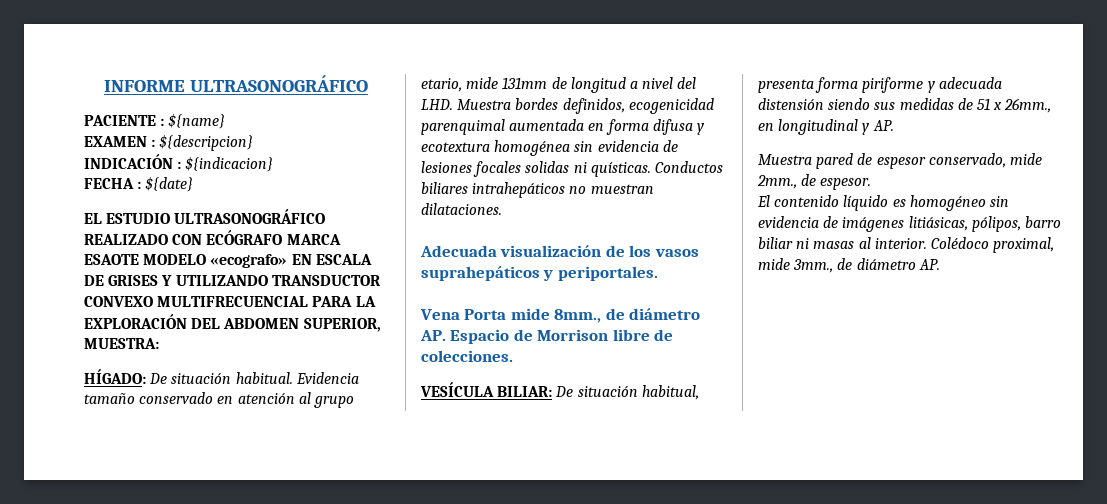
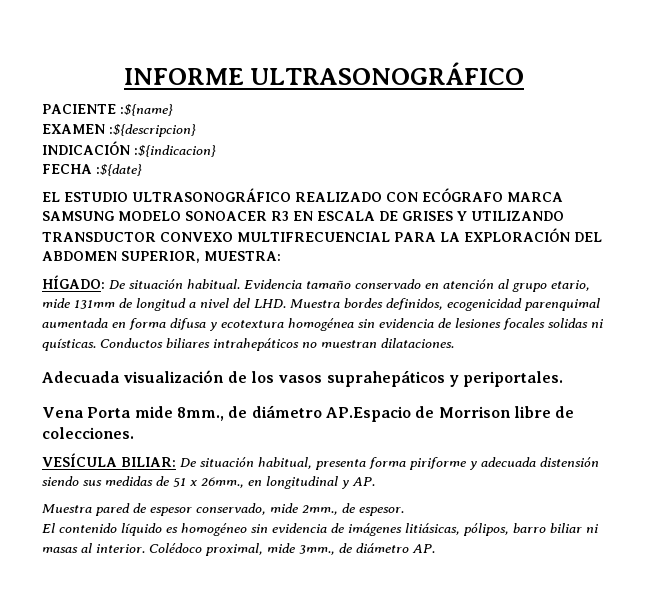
- PACIENTE : ${name}
+ PACIENTE :${name}
- EXAMEN : ${descripcion}
+ EXAMEN :${descripcion}
- INDICACIÓN : ${indicacion}
+ INDICACIÓN :${indicacion}
- FECHA : ${date}
+ FECHA :${date}
- EL ESTUDIO ULTRASONOGRÁFICO REALIZADO CON ECÓGRAFO MARCA ESAOTE MODELO «ecografo» EN ESCALA DE GRISES Y UTILIZANDO TRANSDUCTOR CONVEXO MULTIFRECUENCIAL PARA LA EXPLORACIÓN DEL ABDOMEN SUPERIOR, MUESTRA:
+ EL ESTUDIO ULTRASONOGRÁFICO REALIZADO CON ECÓGRAFO MARCA SAMSUNG MODELO SONOACER R3 EN ESCALA DE GRISES Y UTILIZANDO TRANSDUCTOR CONVEXO MULTIFRECUENCIAL PARA LA EXPLORACIÓN DEL ABDOMEN SUPERIOR, MUESTRA:
- Vena Porta mide 8mm., de diámetro AP. Espacio de Morrison libre de colecciones.
+ Vena Porta mide 8mm., de diámetro AP.Espacio de Morrison libre de colecciones.

